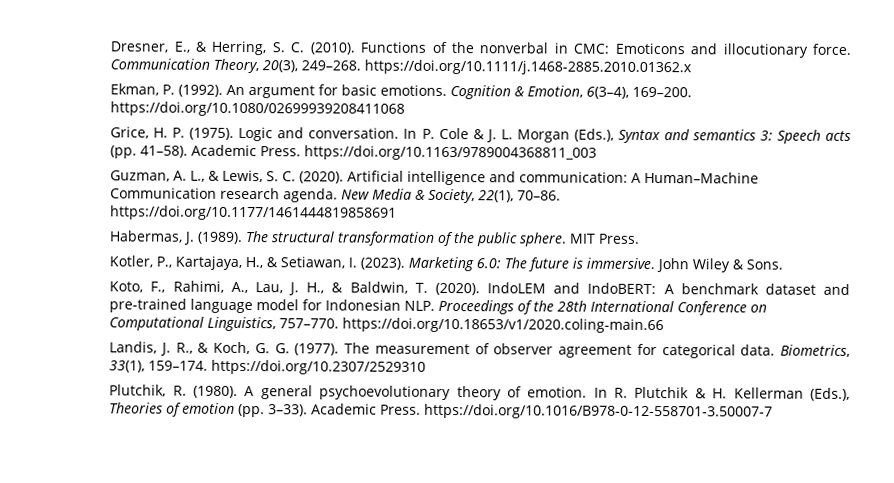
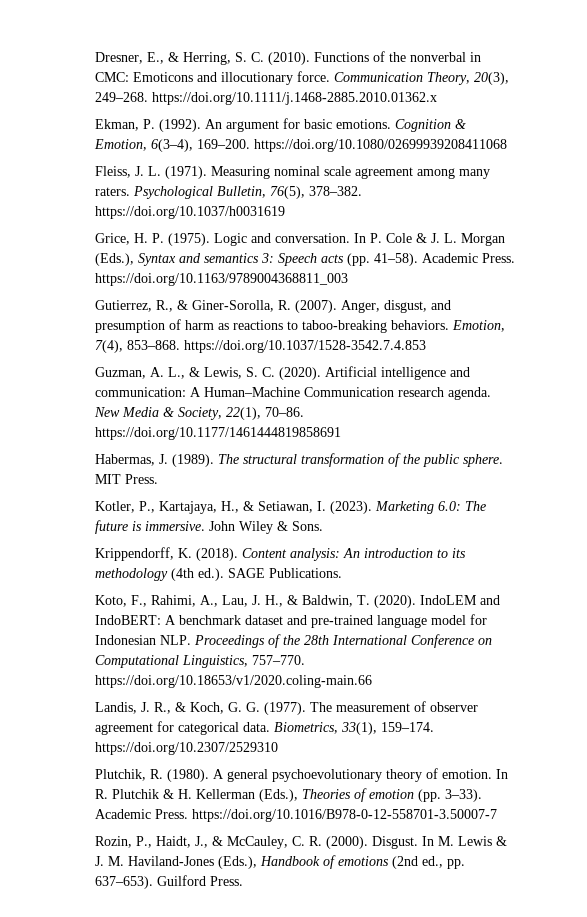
+ Fleiss, J. L. (1971). Measuring nominal scale agreement among many raters. Psychological Bulletin, 76(5), 378–382. https://doi.org/10.1037/h0031619
+ Gutierrez, R., & Giner-Sorolla, R. (2007). Anger, disgust, and presumption of harm as reactions to taboo-breaking behaviors. Emotion, 7(4), 853–868. https://doi.org/10.1037/1528-3542.7.4.853
+ Krippendorff, K. (2018). Content analysis: An introduction to its methodology (4th ed.). SAGE Publications.
+ Rozin, P., Haidt, J., & McCauley, C. R. (2000). Disgust. In M. Lewis & J. M. Haviland-Jones (Eds.), Handbook of emotions (2nd ed., pp. 637–653). Guilford Press.

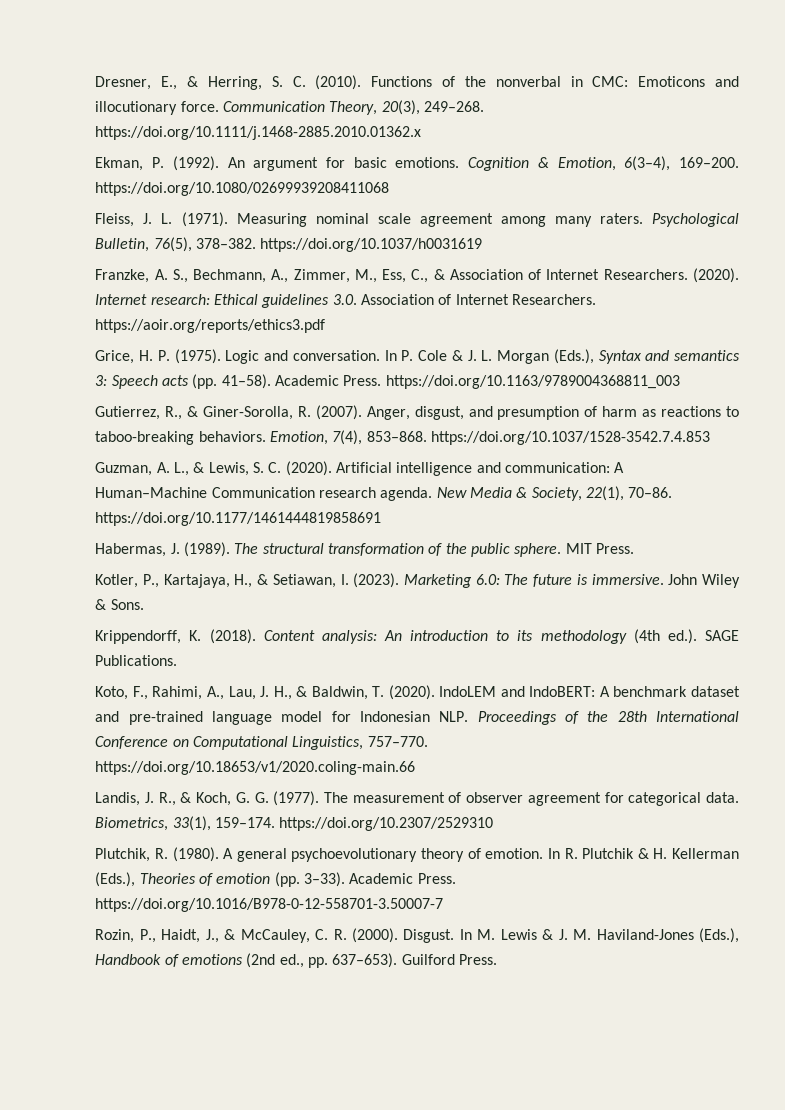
+ Franzke, A. S., Bechmann, A., Zimmer, M., Ess, C., & Association of Internet Researchers. (2020). Internet research: Ethical guidelines 3.0. Association of Internet Researchers. https://aoir.org/reports/ethics3.pdf

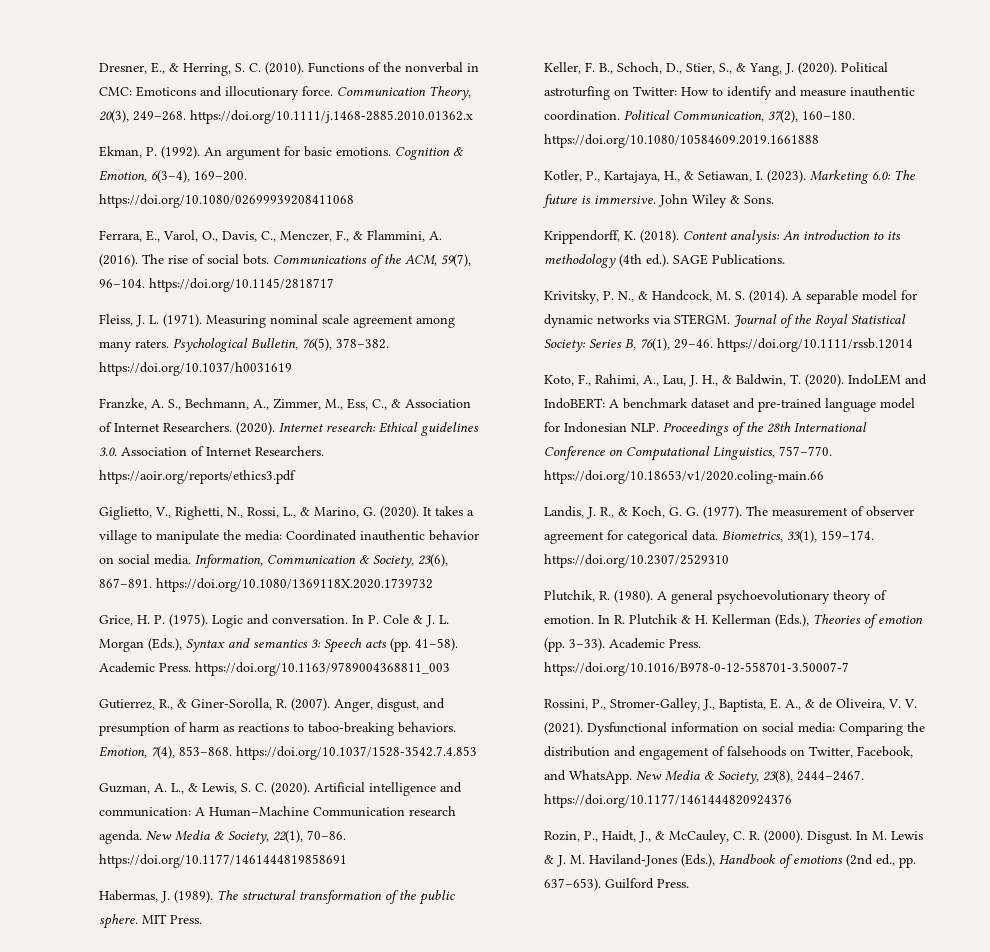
+ Ferrara, E., Varol, O., Davis, C., Menczer, F., & Flammini, A. (2016). The rise of social bots. Communications of the ACM, 59(7), 96–104. https://doi.org/10.1145/2818717
+ Giglietto, V., Righetti, N., Rossi, L., & Marino, G. (2020). It takes a village to manipulate the media: Coordinated inauthentic behavior on social media. Information, Communication & Society, 23(6), 867–891. https://doi.org/10.1080/1369118X.2020.1739732
+ Keller, F. B., Schoch, D., Stier, S., & Yang, J. (2020). Political astroturfing on Twitter: How to identify and measure inauthentic coordination. Political Communication, 37(2), 160–180. https://doi.org/10.1080/10584609.2019.1661888
+ Krivitsky, P. N., & Handcock, M. S. (2014). A separable model for dynamic networks via STERGM. Journal of the Royal Statistical Society: Series B, 76(1), 29–46. https://doi.org/10.1111/rssb.12014
+ Rossini, P., Stromer-Galley, J., Baptista, E. A., & de Oliveira, V. V. (2021). Dysfunctional information on social media: Comparing the distribution and engagement of falsehoods on Twitter, Facebook, and WhatsApp. New Media & Society, 23(8), 2444–2467. https://doi.org/10.1177/1461444820924376

